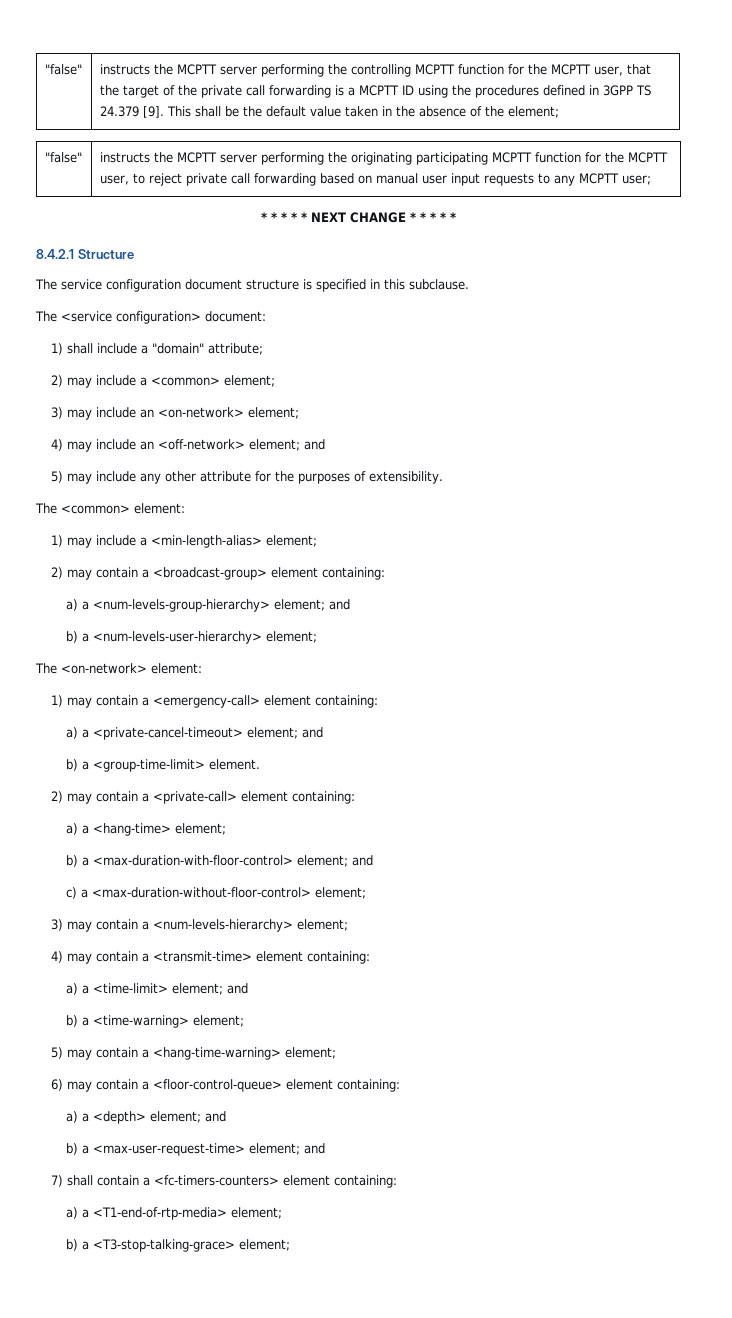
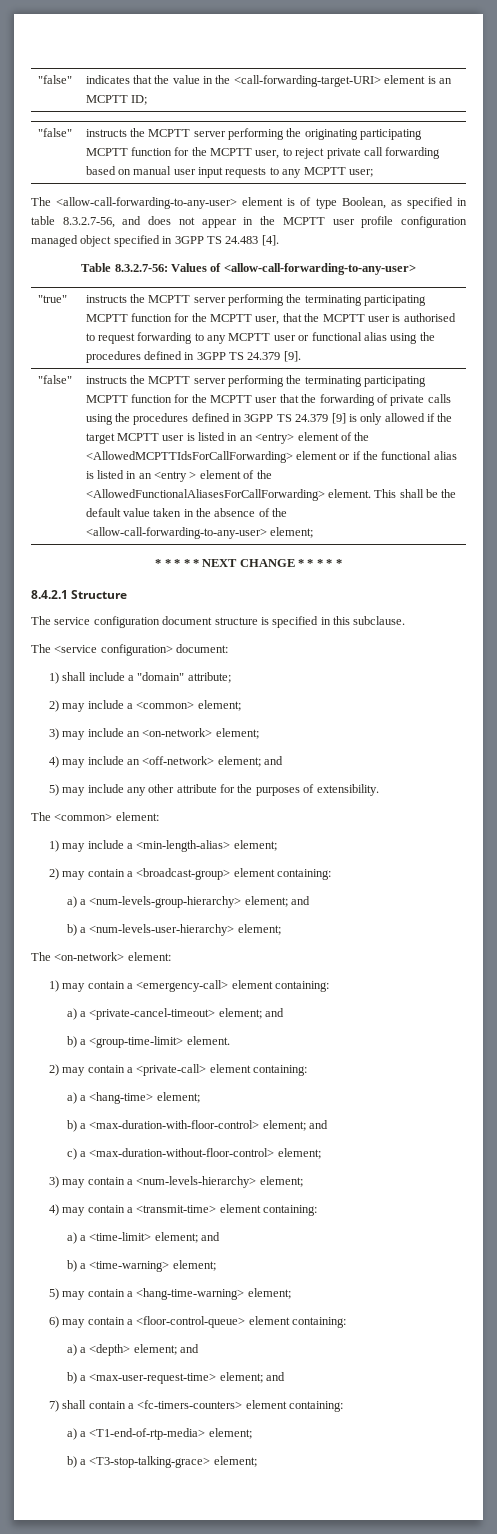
- "false" | instructs the MCPTT server performing the controlling MCPTT function for the MCPTT user, that the target of the private call forwarding is a MCPTT ID using the procedures defined in 3GPP TS 24.379 [9]. This shall be the default value taken in the absence of the element;
+ "false" | indicates that the value in the <call-forwarding-target-URI> element is an MCPTT ID;
+ The <allow-call-forwarding-to-any-user> element is of type Boolean, as specified in table 8.3.2.7-56, and does not appear in the MCPTT user profile configuration managed object specified in 3GPP TS 24.483 [4].
+ Table 8.3.2.7-56: Values of <allow-call-forwarding-to-any-user>
+ "true" | instructs the MCPTT server performing the terminating participating MCPTT function for the MCPTT user, that the MCPTT user is authorised to request forwarding to any MCPTT user or functional alias using the procedures defined in 3GPP TS 24.379 [9].
+ "false" | instructs the MCPTT server performing the terminating participating MCPTT function for the MCPTT user that the forwarding of private calls using the procedures defined in 3GPP TS 24.379 [9] is only allowed if the target MCPTT user is listed in an <entry> element of the <AllowedMCPTTIdsForCallForwarding> element or if the functional alias is listed in an <entry > element of the <AllowedFunctionalAliasesForCallForwarding> element. This shall be the default value taken in the absence of the <allow-call-forwarding-to-any-user> element;

